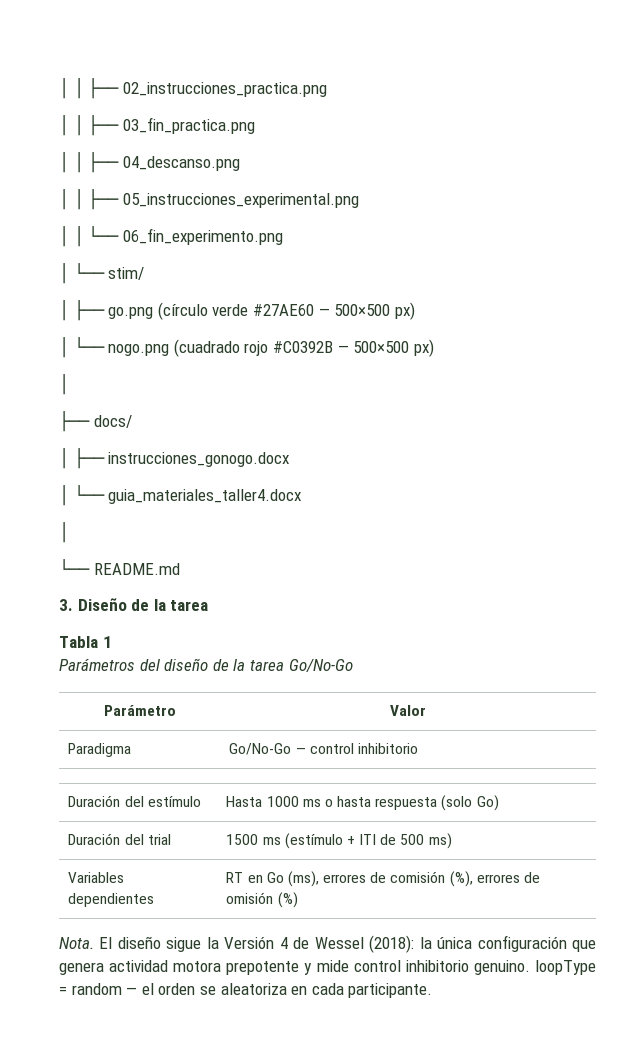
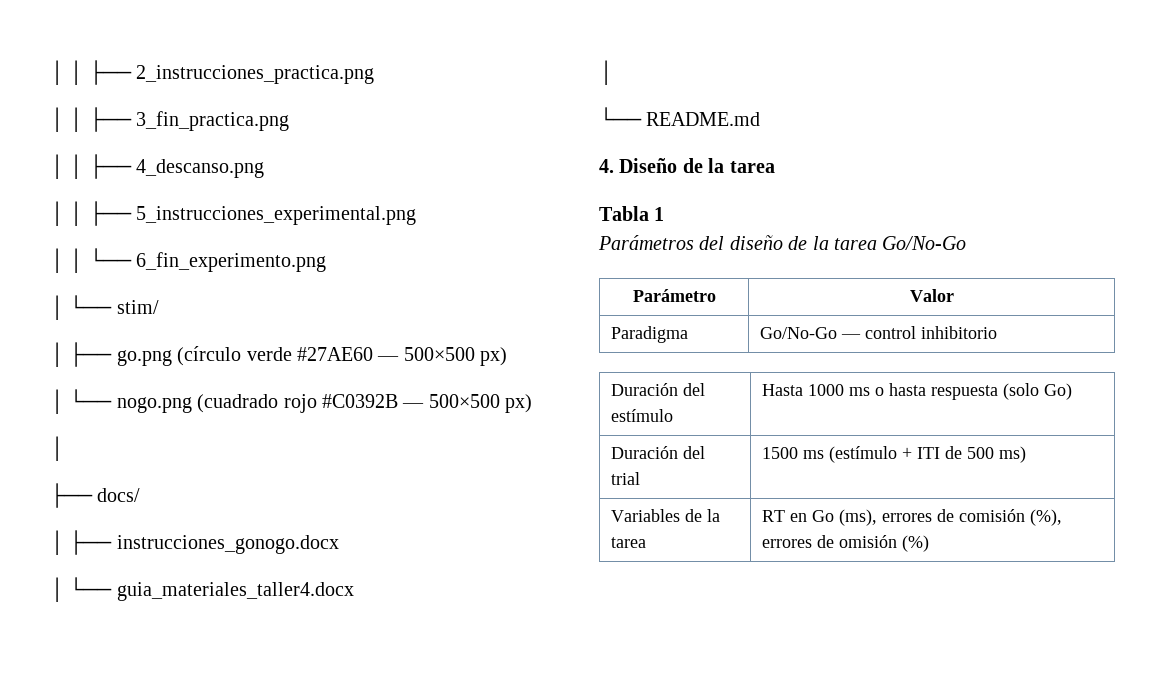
- │ │ ├── 02_instrucciones_practica.png
- │ │ ├── 03_fin_practica.png
- │ │ ├── 04_descanso.png
- │ │ ├── 05_instrucciones_experimental.png
+ │ │ ├── 2_instrucciones_practica.png
+ │ │ ├── 3_fin_practica.png
+ │ │ ├── 4_descanso.png
+ │ │ ├── 5_instrucciones_experimental.png
- │ │ └── 06_fin_experimento.png
+ │ │ └── 6_fin_experimento.png
- 3. Diseño de la tarea
+ 4. Diseño de la tarea
- Variables dependientes | RT en Go (ms), errores de comisión (%), errores de omisión (%)
+ Variables de la tarea | RT en Go (ms), errores de comisión (%), errores de omisión (%)
- Nota. El diseño sigue la Versión 4 de Wessel (2018): la única configuración que genera actividad motora prepotente y mide control inhibitorio genuino. loopType = random — el orden se aleatoriza en cada participante.

